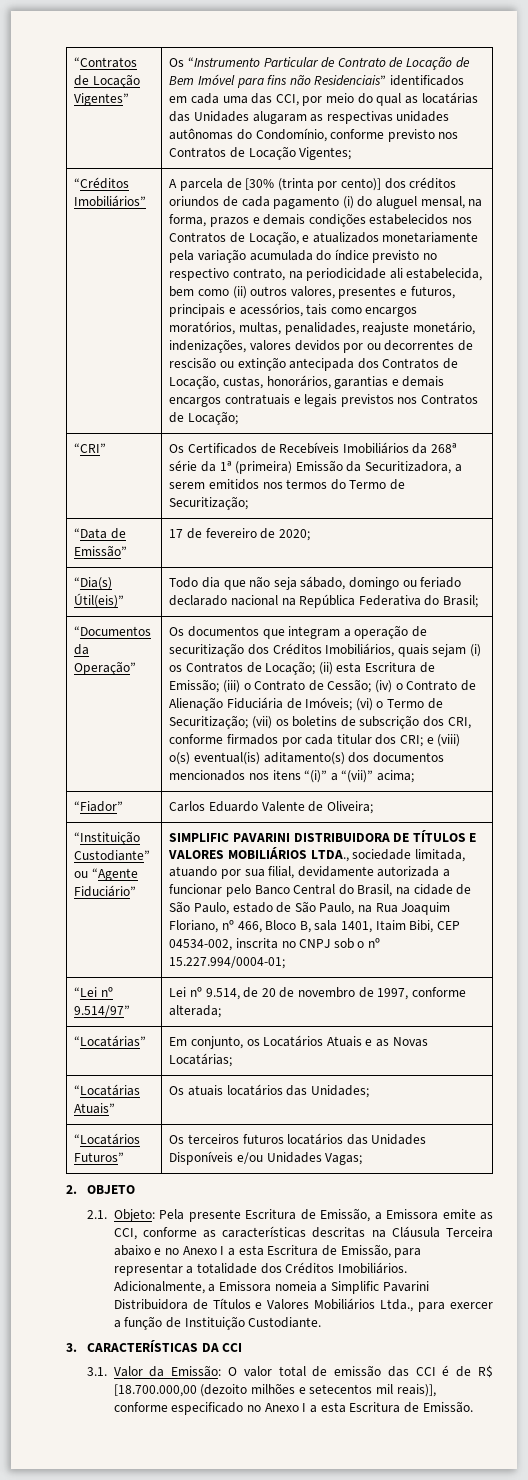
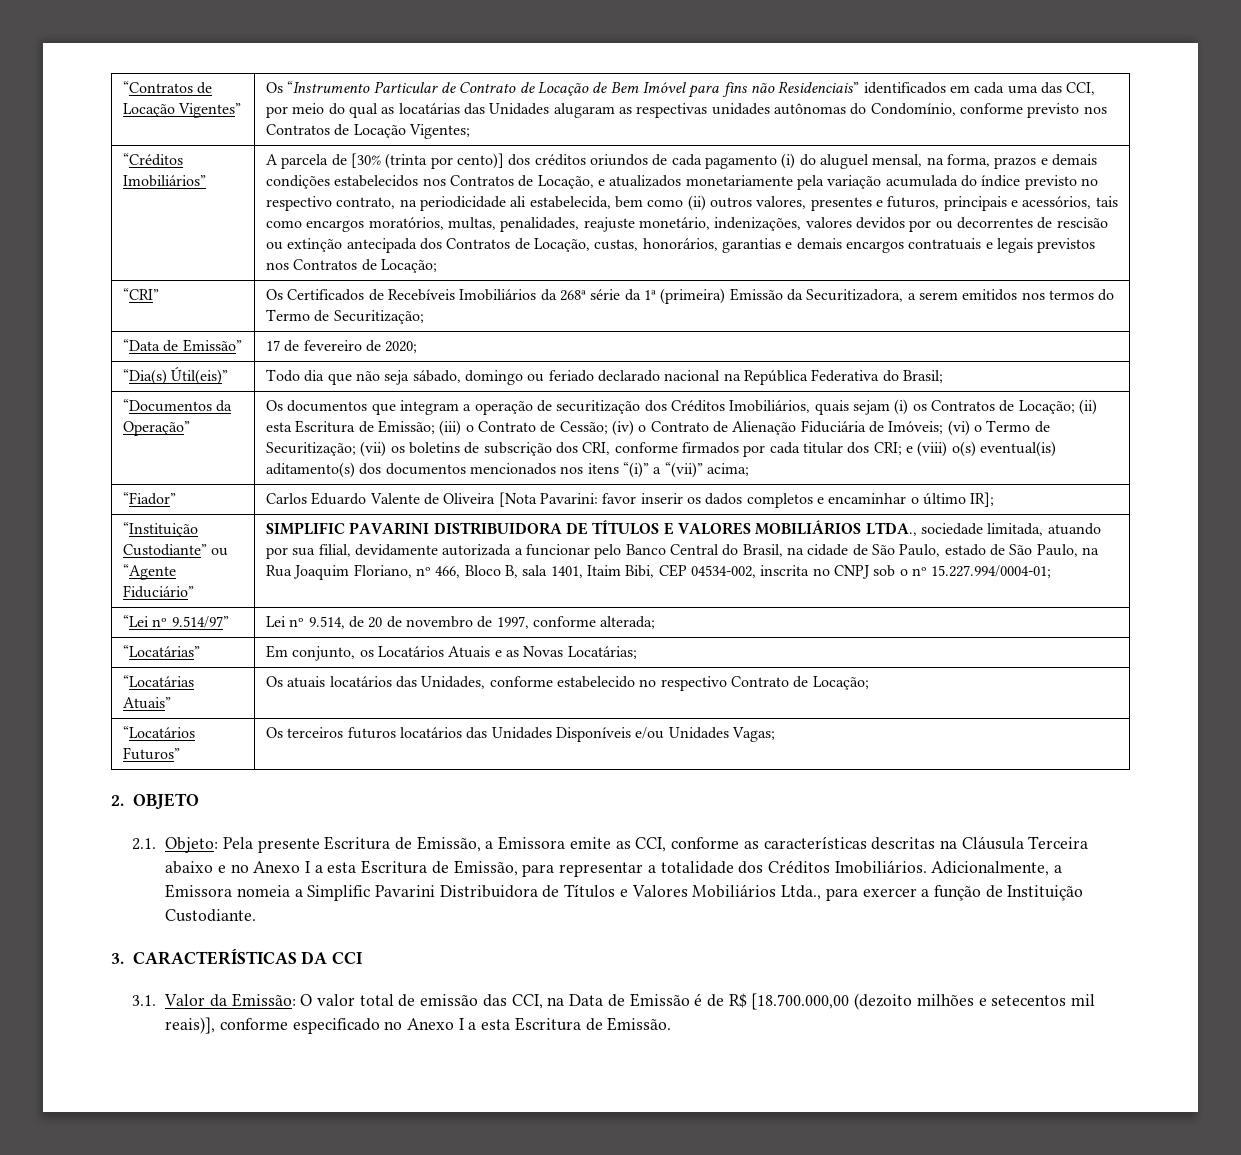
- “Fiador” | Carlos Eduardo Valente de Oliveira;
+ “Fiador” | Carlos Eduardo Valente de Oliveira [Nota Pavarini: favor inserir os dados completos e encaminhar o último IR];
- “Locatárias Atuais” | Os atuais locatários das Unidades;
+ “Locatárias Atuais” | Os atuais locatários das Unidades, conforme estabelecido no respectivo Contrato de Locação;
- 3.1. Valor da Emissão: O valor total de emissão das CCI é de R$ [18.700.000,00 (dezoito milhões e setecentos mil reais)], conforme especificado no Anexo I a esta Escritura de Emissão.
+ 3.1. Valor da Emissão: O valor total de emissão das CCI, na Data de Emissão é de R$ [18.700.000,00 (dezoito milhões e setecentos mil reais)], conforme especificado no Anexo I a esta Escritura de Emissão.

